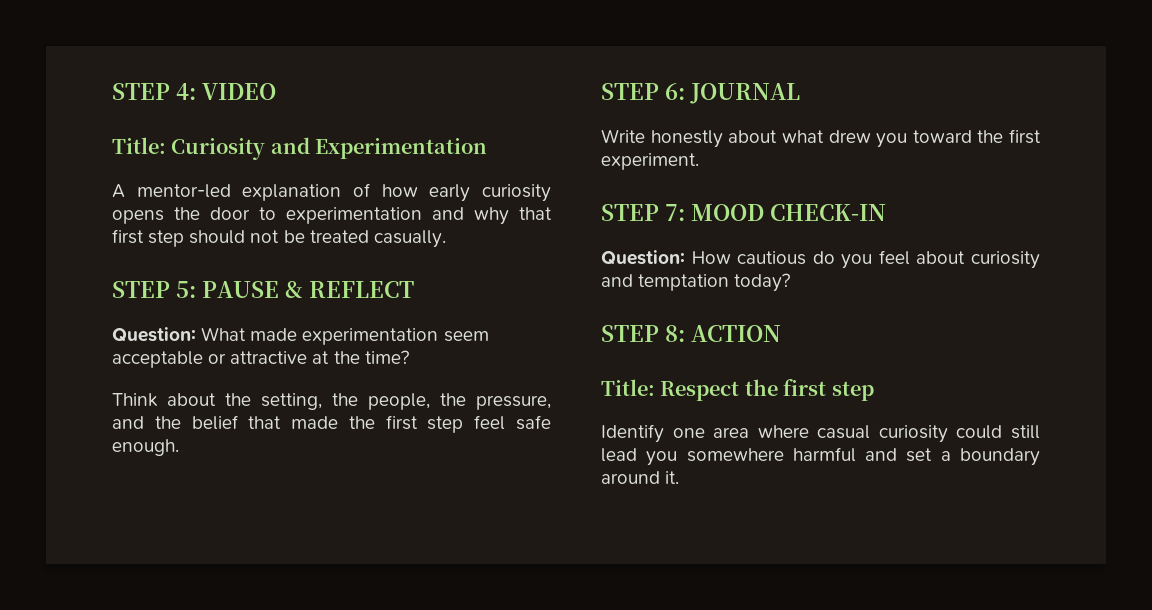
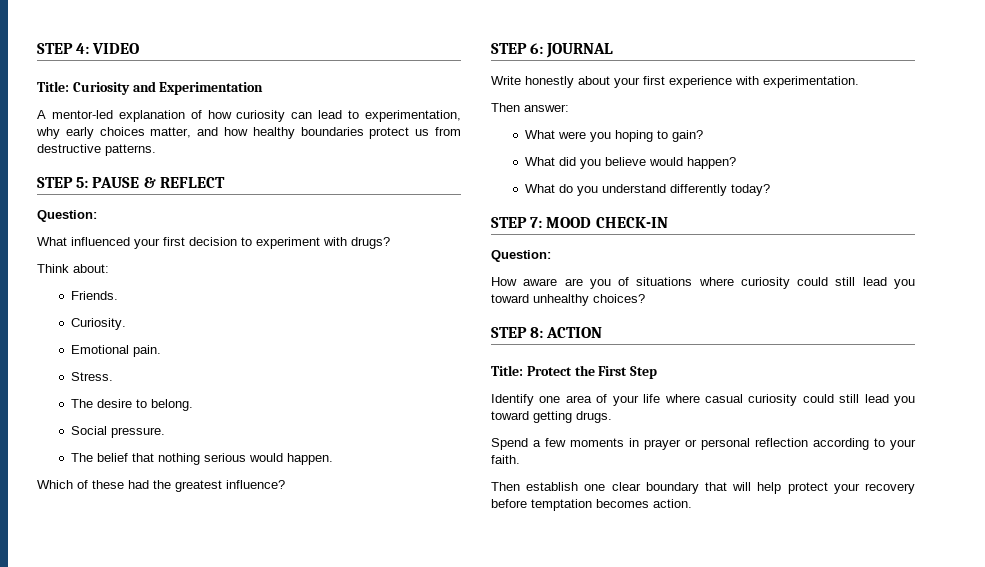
- A mentor-led explanation of how early curiosity opens the door to experimentation and why that first step should not be treated casually.
+ A mentor-led explanation of how curiosity can lead to experimentation, why early choices matter, and how healthy boundaries protect us from destructive patterns.
  STEP 5: PAUSE & REFLECT
- Question: What made experimentation seem acceptable or attractive at the time?
- Think about the setting, the people, the pressure, and the belief that made the first step feel safe enough.
+ Question:
+ What influenced your first decision to experiment with drugs?
+ Think about:
+ Friends.
+ Curiosity.
+ Emotional pain.
+ Stress.
+ The desire to belong.
+ Social pressure.
+ The belief that nothing serious would happen.
+ Which of these had the greatest influence?
- Write honestly about what drew you toward the first experiment.
+ Write honestly about your first experience with experimentation.
+ Then answer:
+ What were you hoping to gain?
+ What did you believe would happen?
+ What do you understand differently today?
  STEP 7: MOOD CHECK-IN
- Question: How cautious do you feel about curiosity and temptation today?
+ Question:
+ How aware are you of situations where curiosity could still lead you toward unhealthy choices?
- Title: Respect the first step
+ Title: Protect the First Step
- Identify one area where casual curiosity could still lead you somewhere harmful and set a boundary around it.
+ Identify one area of your life where casual curiosity could still lead you toward getting drugs.
+ Spend a few moments in prayer or personal reflection according to your faith.
+ Then establish one clear boundary that will help protect your recovery before temptation becomes action.

